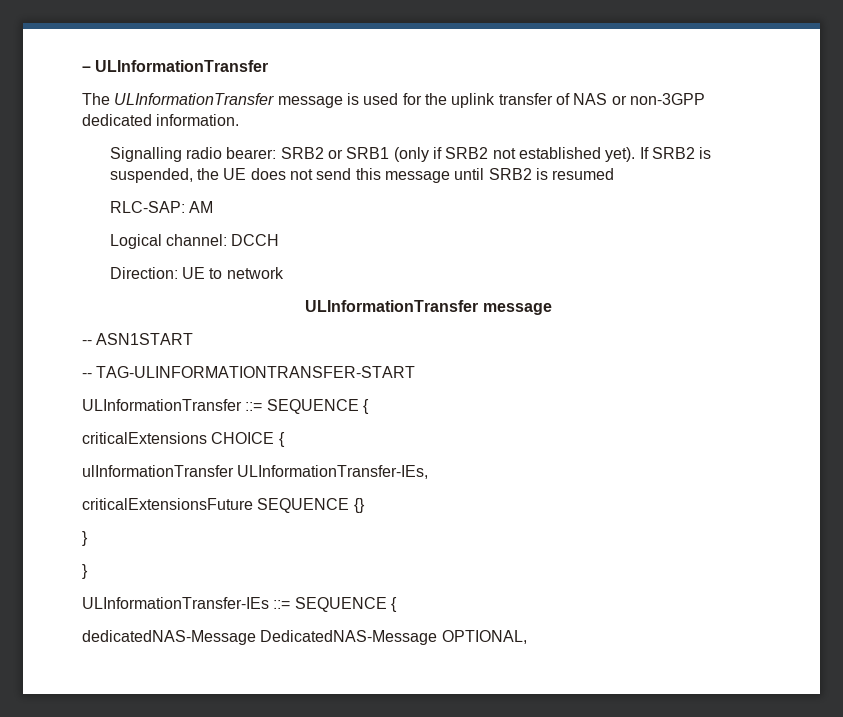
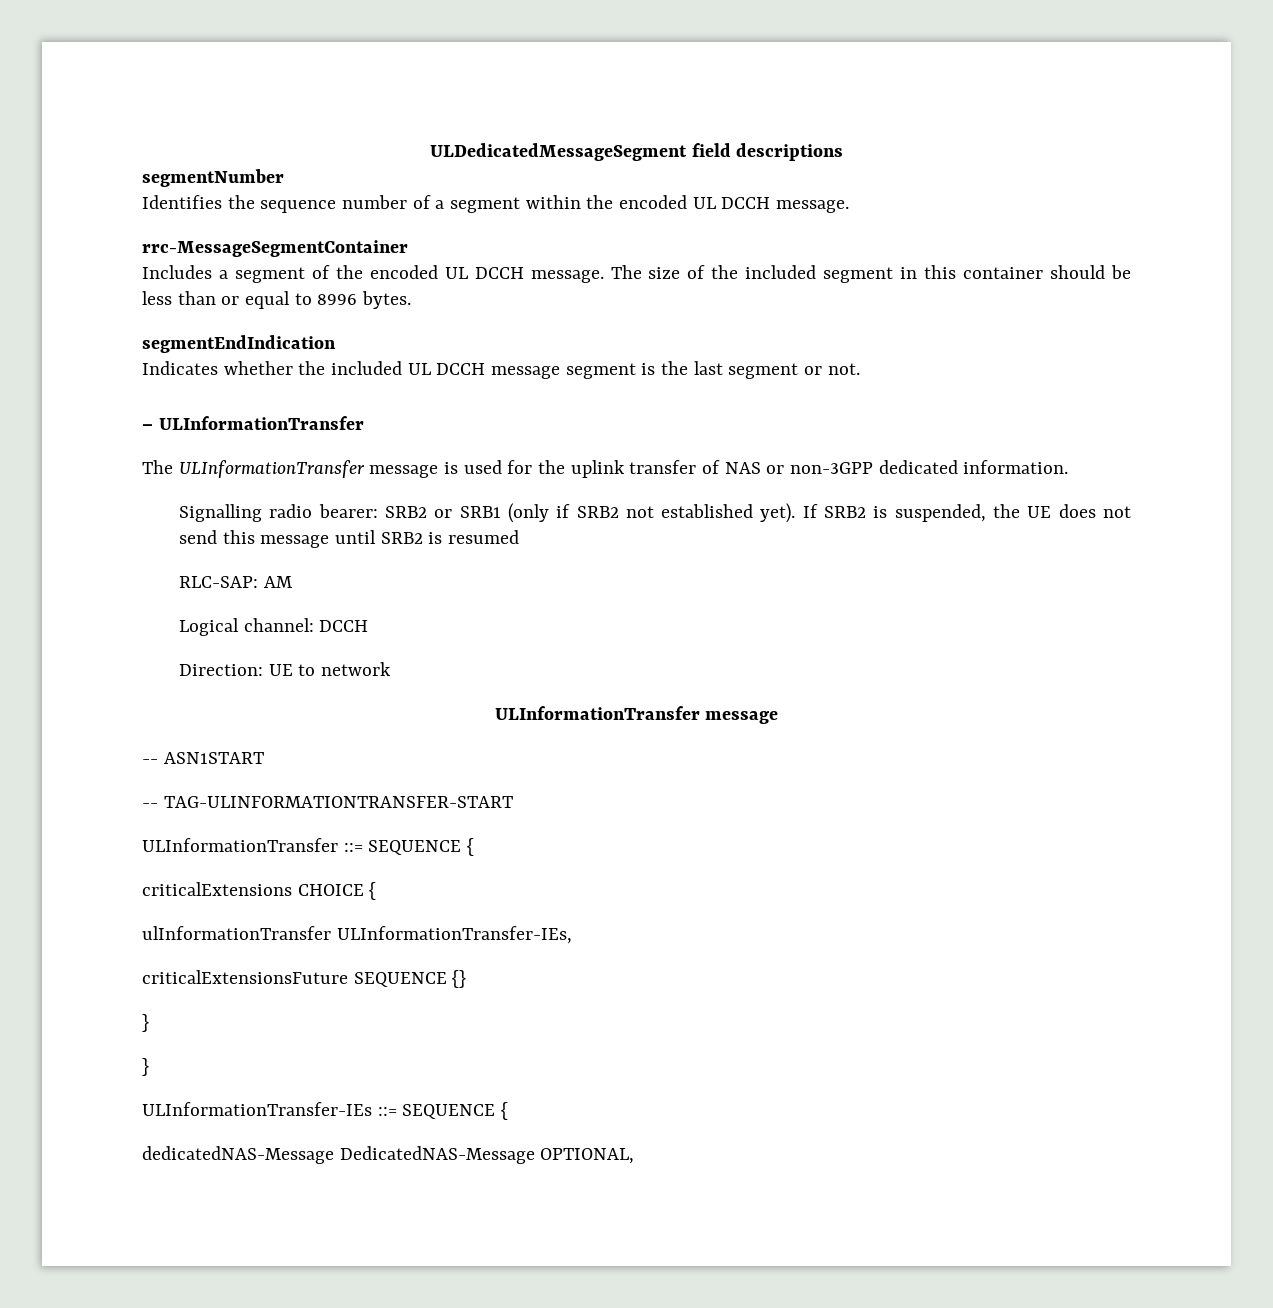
+ ULDedicatedMessageSegment field descriptions
+ segmentNumber
+ Identifies the sequence number of a segment within the encoded UL DCCH message.
+ rrc-MessageSegmentContainer
+ Includes a segment of the encoded UL DCCH message. The size of the included segment in this container should be less than or equal to 8996 bytes.
+ segmentEndIndication
+ Indicates whether the included UL DCCH message segment is the last segment or not.

